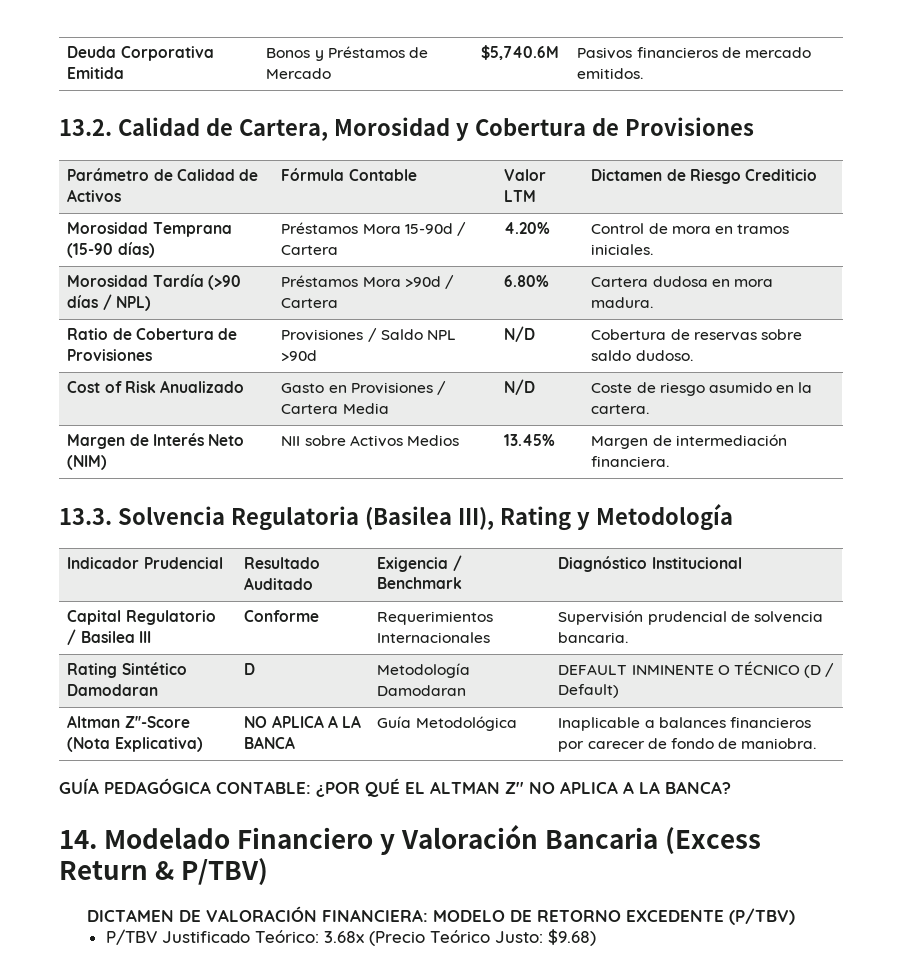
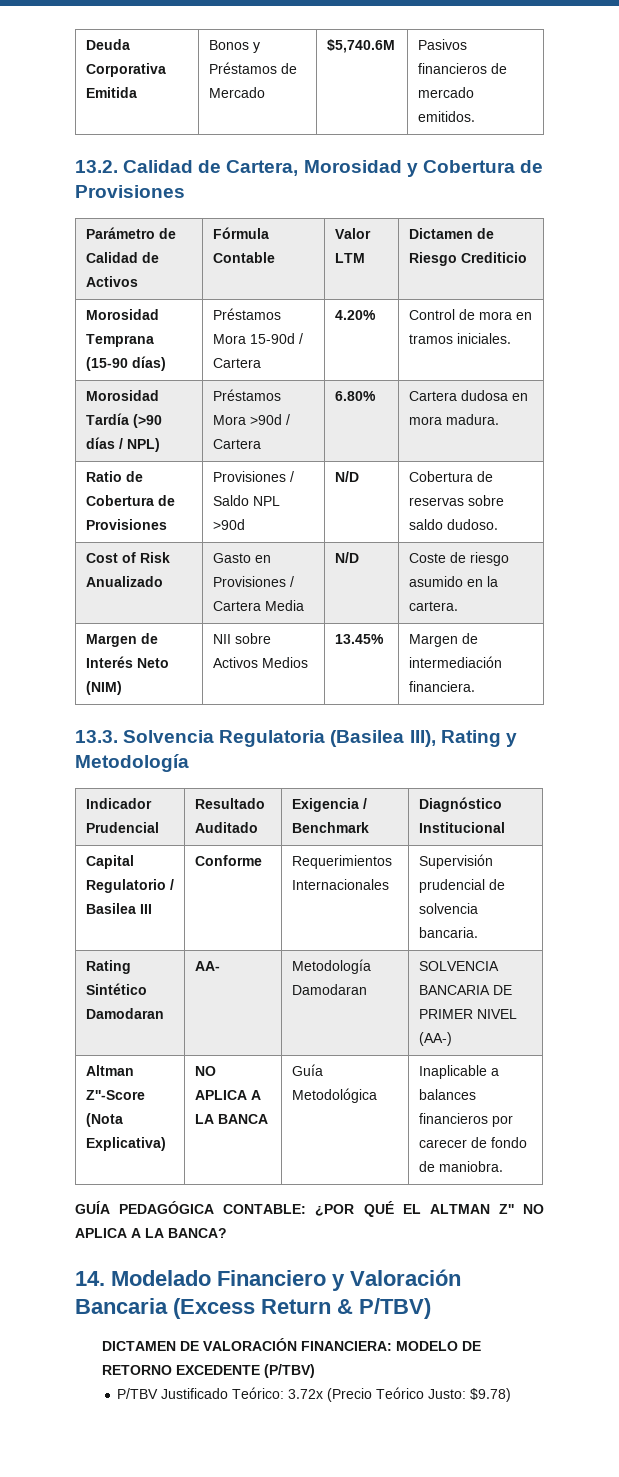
- Rating Sintético Damodaran | D | Metodología Damodaran | DEFAULT INMINENTE O TÉCNICO (D / Default)
+ Rating Sintético Damodaran | AA- | Metodología Damodaran | SOLVENCIA BANCARIA DE PRIMER NIVEL (AA-)
- P/TBV Justificado Teórico: 3.68x (Precio Teórico Justo: $9.68)
+ P/TBV Justificado Teórico: 3.72x (Precio Teórico Justo: $9.78)

